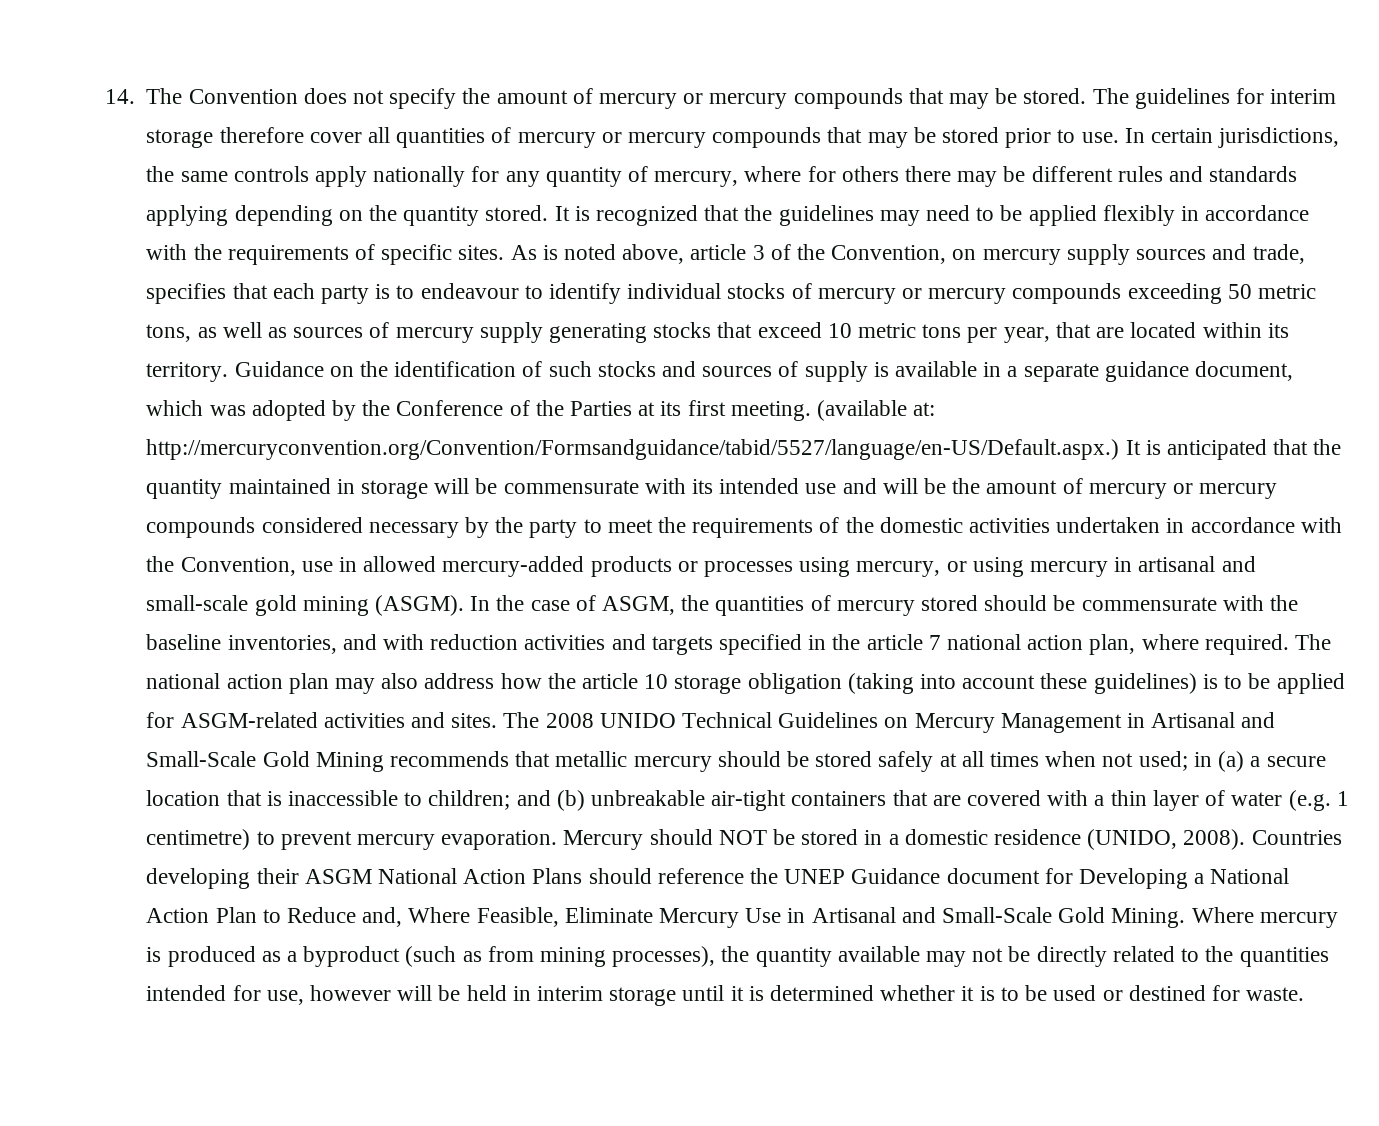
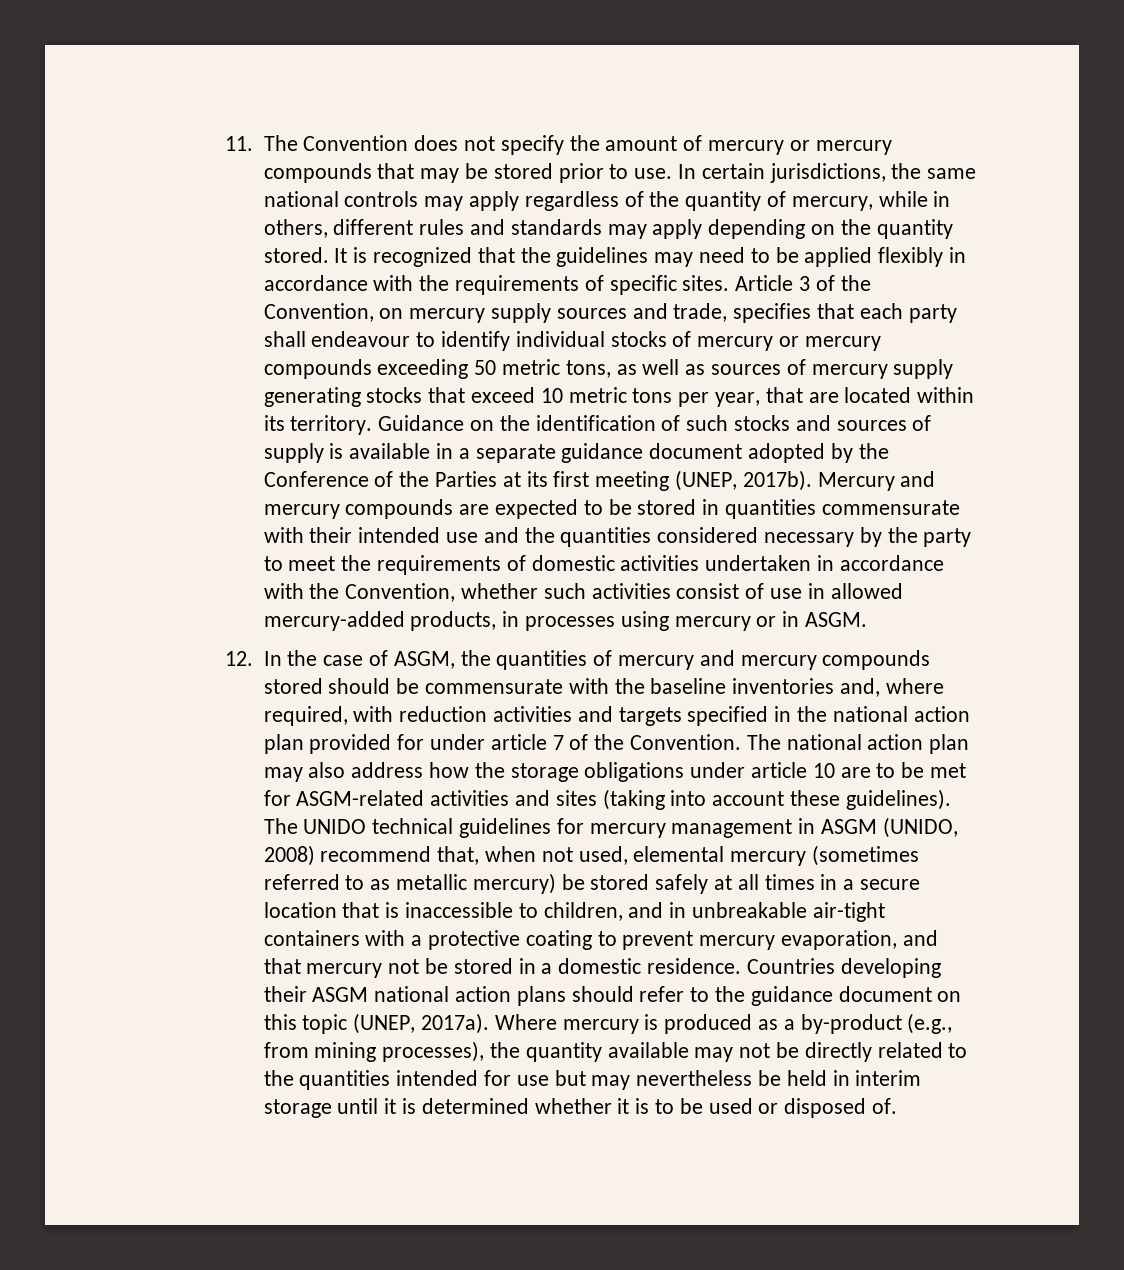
- 14. The Convention does not specify the amount of mercury or mercury compounds that may be stored. The guidelines for interim storage therefore cover all quantities of mercury or mercury compounds that may be stored prior to use.
+ 11. The Convention does not specify the amount of mercury or mercury compounds that may be stored prior to use.
- In certain jurisdictions, the same controls apply nationally for any quantity of mercury, where for others there may be different rules and standards applying depending on the quantity stored.
+ In certain jurisdictions, the same national controls may apply regardless of the quantity of mercury, while in others, different rules and standards may apply depending on the quantity stored.
- As is noted above, article 3 of the Convention, on mercury supply sources and trade, specifies that each party is to endeavour to identify individual stocks of mercury or mercury compounds exceeding 50 metric tons, as well as sources of mercury supply generating stocks that exceed 10 metric tons per year, that are located within its territory.
+ Article 3 of the Convention, on mercury supply sources and trade, specifies that each party shall endeavour to identify individual stocks of mercury or mercury compounds exceeding 50 metric tons, as well as sources of mercury supply generating stocks that exceed 10 metric tons per year, that are located within its territory.
- Guidance on the identification of such stocks and sources of supply is available in a separate guidance document, which was adopted by the Conference of the Parties at its first meeting. (available at: http://mercuryconvention.org/Convention/Formsandguidance/tabid/5527/language/en-US/Default.aspx.) It is anticipated that the quantity maintained in storage will be commensurate with its intended use and will be the amount of mercury or mercury compounds considered necessary by the party to meet the requirements of the domestic activities undertaken in accordance with the Convention, use in allowed mercury-added products or processes using mercury, or using mercury in artisanal and small-scale gold mining (ASGM). In the case of ASGM, the quantities of mercury stored should be commensurate with the baseline inventories, and with reduction activities and targets specified in the article 7 national action plan, where required.
+ Guidance on the identification of such stocks and sources of supply is available in a separate guidance document adopted by the Conference of the Parties at its first meeting (UNEP, 2017b). Mercury and mercury compounds are expected to be stored in quantities commensurate with their intended use and the quantities considered necessary by the party to meet the requirements of domestic activities undertaken in accordance with the Convention, whether such activities consist of use in allowed mercury-added products, in processes using mercury or in ASGM.
+ 12. In the case of ASGM, the quantities of mercury and mercury compounds stored should be commensurate with the baseline inventories and, where required, with reduction activities and targets specified in the national action plan provided for under article 7 of the Convention.
- The national action plan may also address how the article 10 storage obligation (taking into account these guidelines) is to be applied for ASGM-related activities and sites. The 2008 UNIDO Technical Guidelines on Mercury Management in Artisanal and Small-Scale Gold Mining recommends that metallic mercury should be stored safely at all times when not used; in (a) a secure location that is inaccessible to children; and (b) unbreakable air-tight containers that are covered with a thin layer of water (e.g. 1 centimetre) to prevent mercury evaporation. Mercury should NOT be stored in a domestic residence (UNIDO, 2008).
+ The national action plan may also address how the storage obligations under article 10 are to be met for ASGM-related activities and sites (taking into account these guidelines). The UNIDO technical guidelines for mercury management in ASGM (UNIDO, 2008) recommend that, when not used, elemental mercury (sometimes referred to as metallic mercury) be stored safely at all times in a secure location that is inaccessible to children, and in unbreakable air-tight containers with a protective coating to prevent mercury evaporation, and that mercury not be stored in a domestic residence.
- Countries developing their ASGM National Action Plans should reference the UNEP Guidance document for Developing a National Action Plan to Reduce and, Where Feasible, Eliminate Mercury Use in Artisanal and Small-Scale Gold Mining.
+ Countries developing their ASGM national action plans should refer to the guidance document on this topic (UNEP, 2017a).
- Where mercury is produced as a byproduct (such as from mining processes), the quantity available may not be directly related to the quantities intended for use, however will be held in interim storage until it is determined whether it is to be used or destined for waste.
+ Where mercury is produced as a by-product (e.g., from mining processes), the quantity available may not be directly related to the quantities intended for use but may nevertheless be held in interim storage until it is determined whether it is to be used or disposed of.

